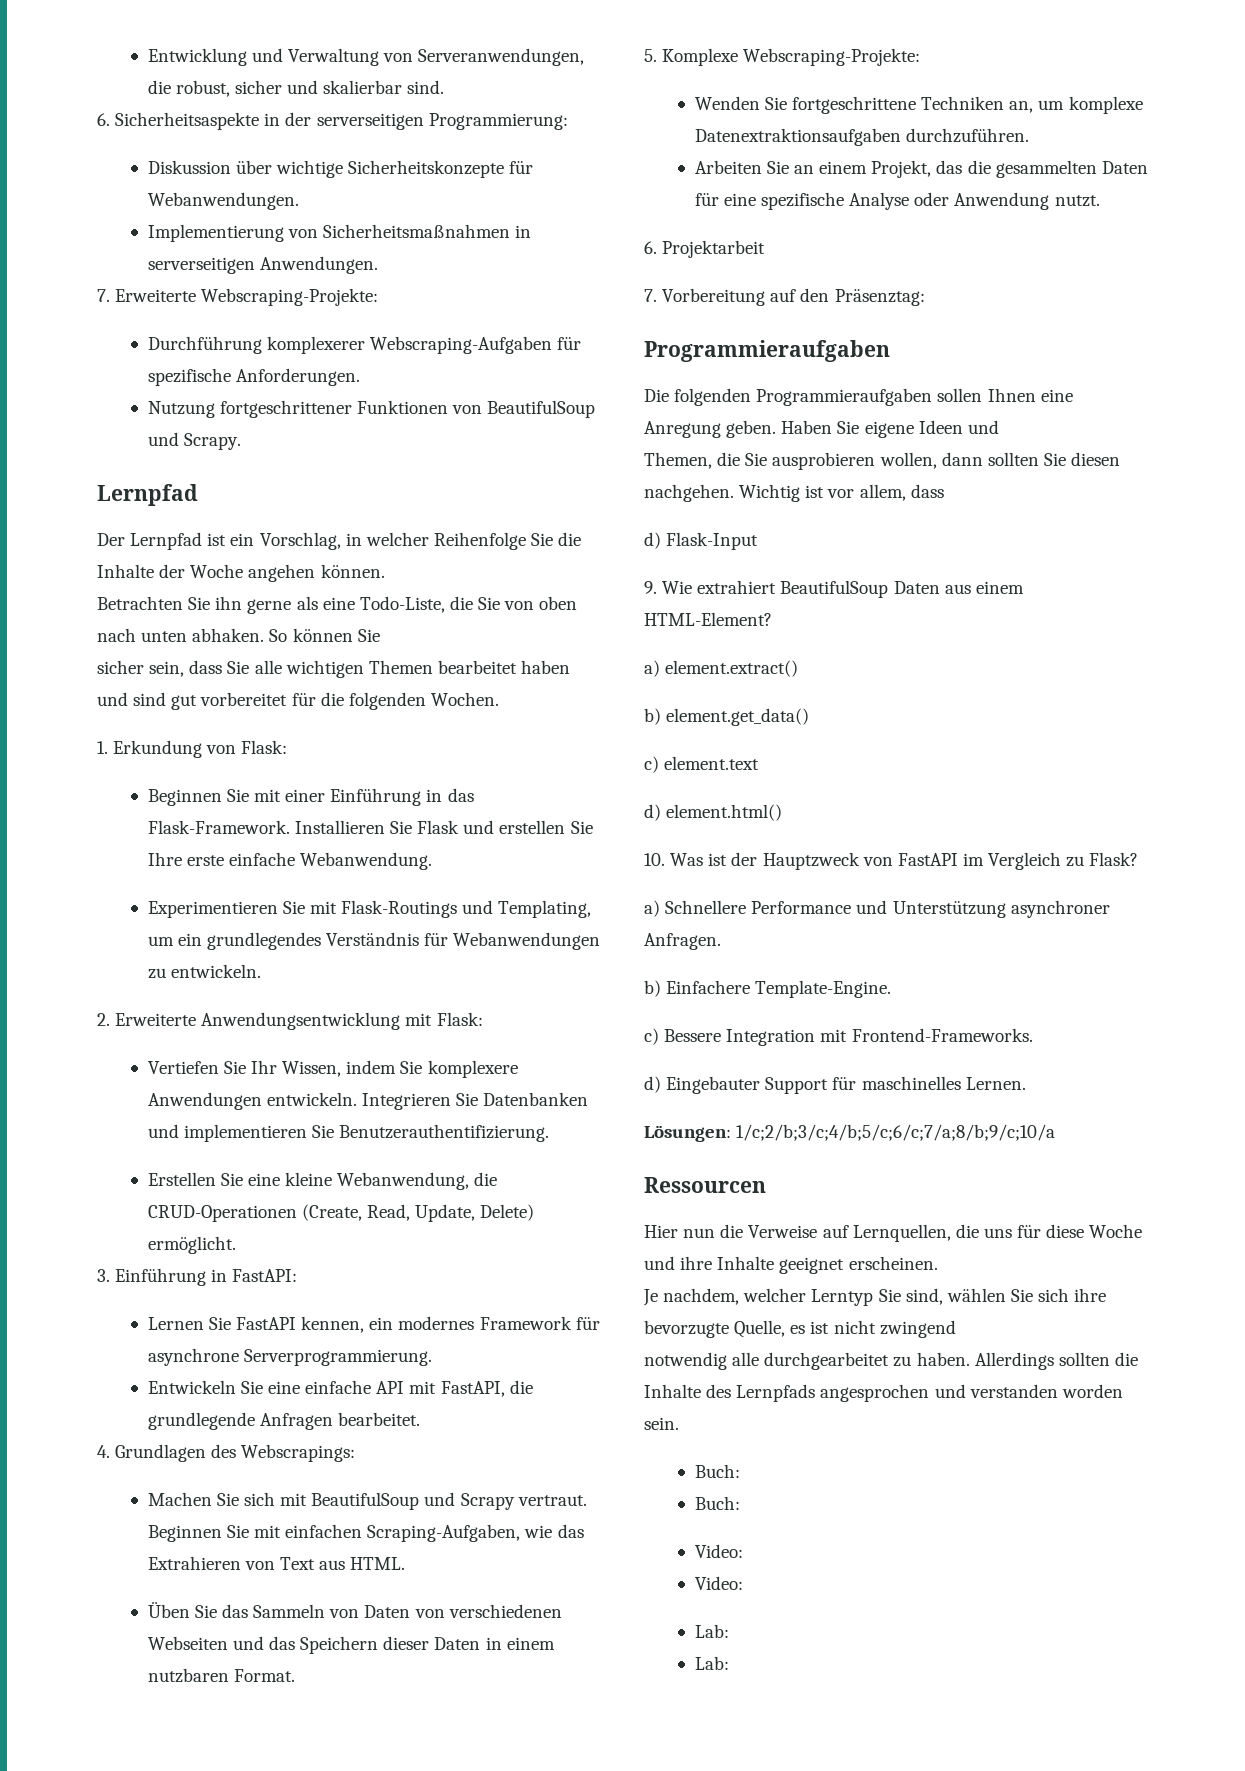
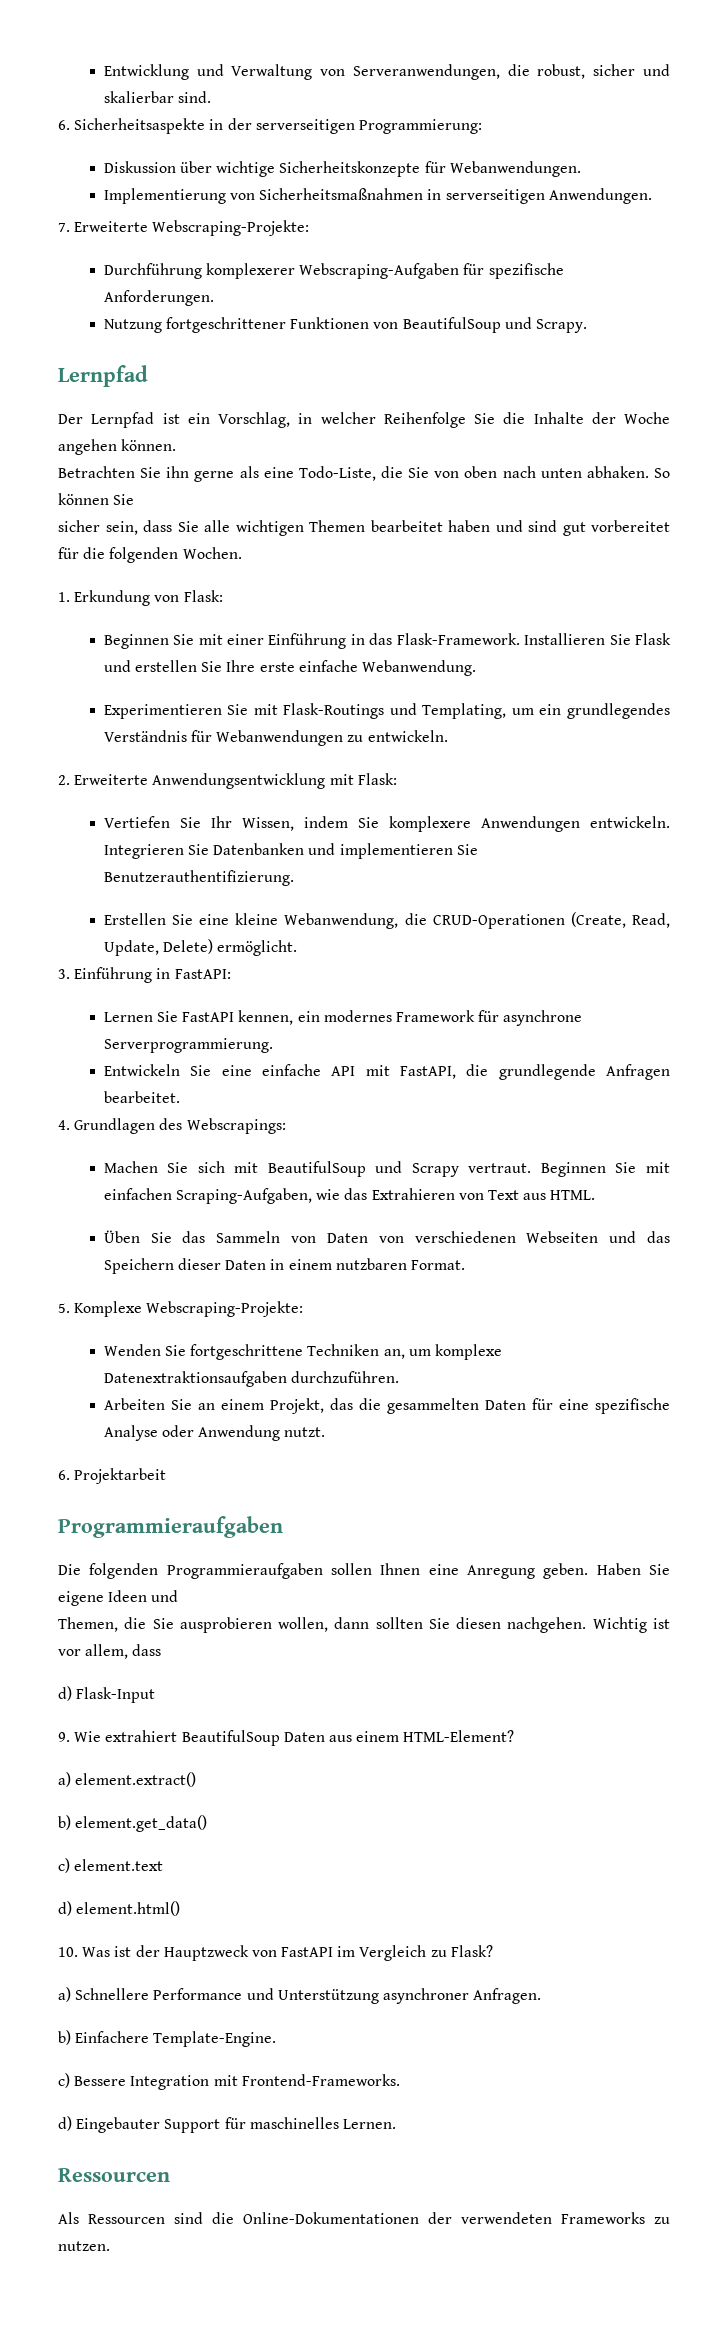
- 7. Vorbereitung auf den Präsenztag:
- Lösungen: 1/c;2/b;3/c;4/b;5/c;6/c;7/a;8/b;9/c;10/a
- Hier nun die Verweise auf Lernquellen, die uns für diese Woche und ihre Inhalte geeignet erscheinen.
- Je nachdem, welcher Lerntyp Sie sind, wählen Sie sich ihre bevorzugte Quelle, es ist nicht zwingend
- notwendig alle durchgearbeitet zu haben. Allerdings sollten die Inhalte des Lernpfads angesprochen und verstanden worden sein.
- Buch:
- Buch:
- Video:
- Video:
- Lab:
- Lab:
+ Als Ressourcen sind die Online-Dokumentationen der verwendeten Frameworks zu nutzen.

